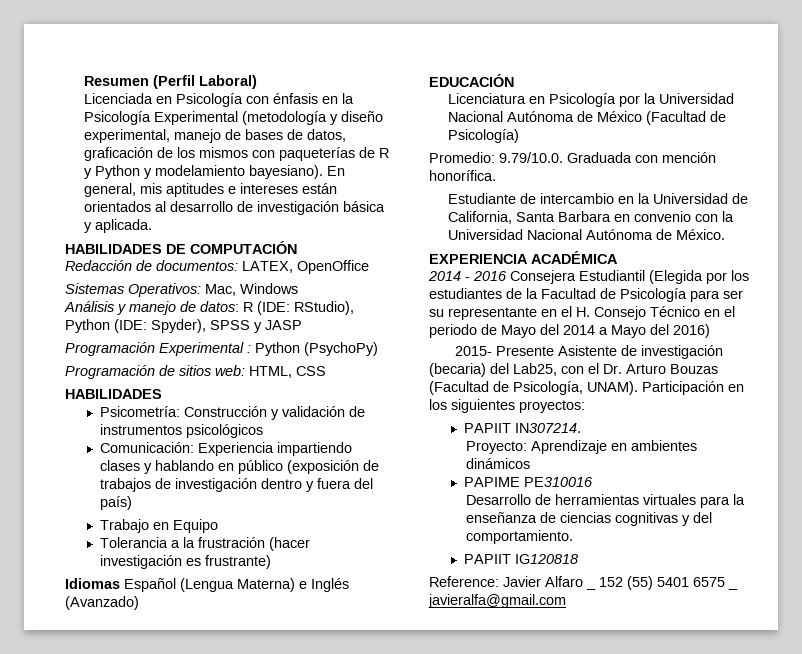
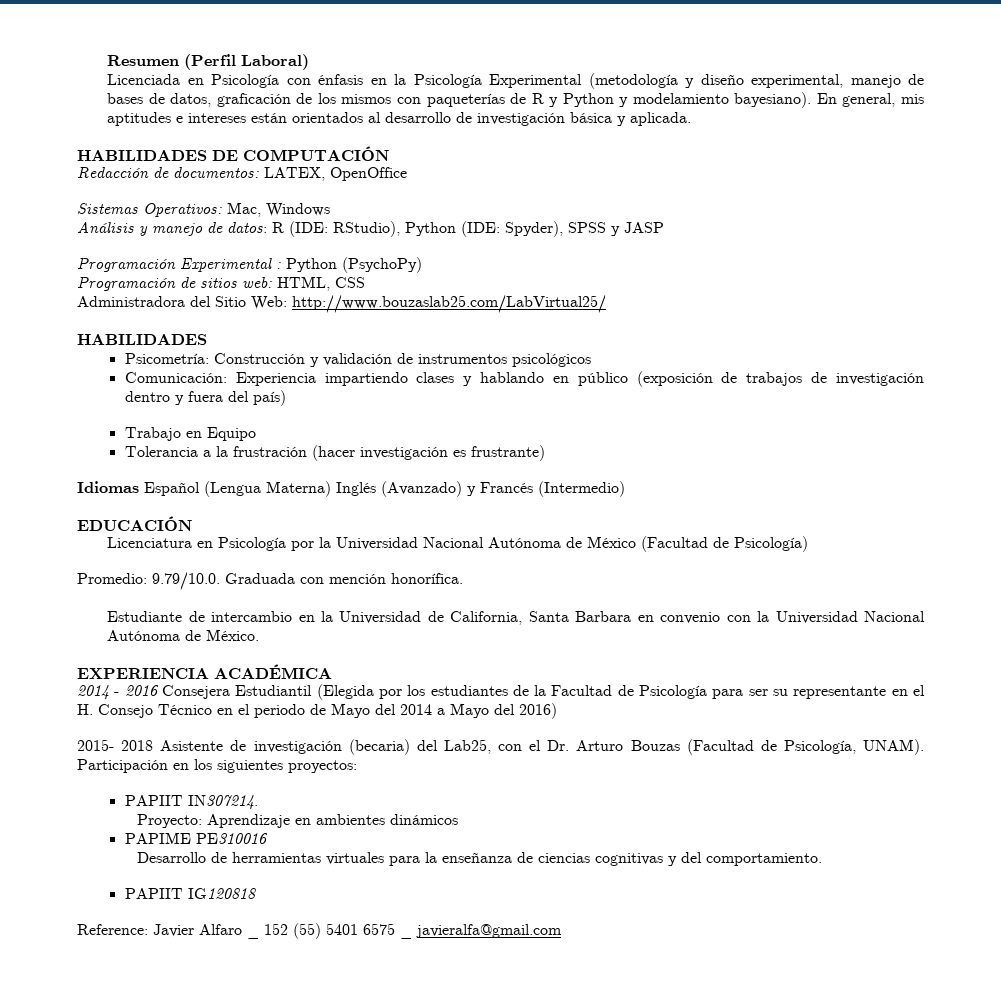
+ Administradora del Sitio Web: http://www.bouzaslab25.com/LabVirtual25/
- Idiomas Español (Lengua Materna) e Inglés (Avanzado)
+ Idiomas Español (Lengua Materna) Inglés (Avanzado) y Francés (Intermedio)
- 2015- Presente Asistente de investigación (becaria) del Lab25, con el Dr. Arturo Bouzas (Facultad de Psicología, UNAM).
+ 2015- 2018 Asistente de investigación (becaria) del Lab25, con el Dr. Arturo Bouzas (Facultad de Psicología, UNAM).

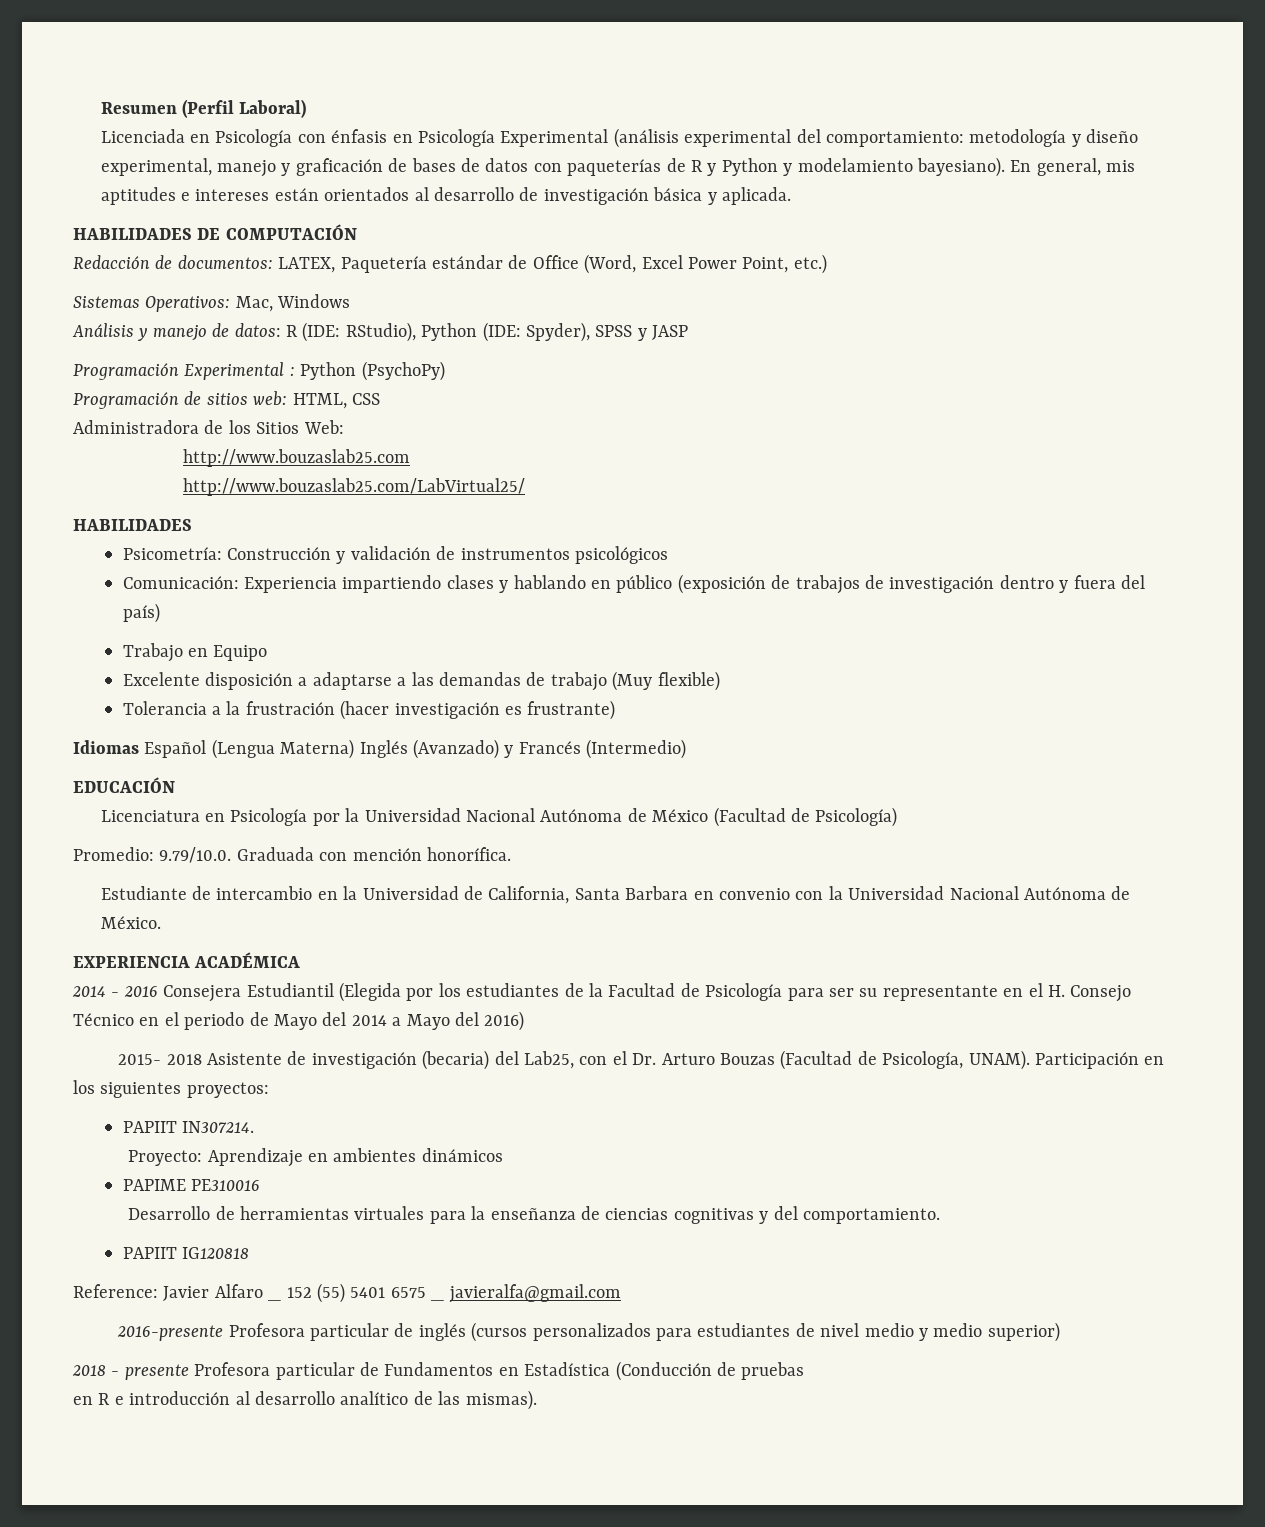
- Licenciada en Psicología con énfasis en la Psicología Experimental (metodología y diseño experimental, manejo de bases de datos, graficación de los mismos con paqueterías de R y Python y modelamiento bayesiano).
+ Licenciada en Psicología con énfasis en Psicología Experimental (análisis experimental del comportamiento: metodología y diseño experimental, manejo y graficación de bases de datos con paqueterías de R y Python y modelamiento bayesiano).
- Redacción de documentos: LATEX, OpenOffice
+ Redacción de documentos: LATEX, Paquetería estándar de Office (Word, Excel Power Point, etc.)
- Administradora del Sitio Web: http://www.bouzaslab25.com/LabVirtual25/
+ Administradora de los Sitios Web:
+ http://www.bouzaslab25.com
+ http://www.bouzaslab25.com/LabVirtual25/
+ Excelente disposición a adaptarse a las demandas de trabajo (Muy flexible)
+ 2016-presente Profesora particular de inglés (cursos personalizados para estudiantes de nivel medio y medio superior)
+ 2018 - presente Profesora particular de Fundamentos en Estadística (Conducción de pruebas
+ en R e introducción al desarrollo analítico de las mismas).

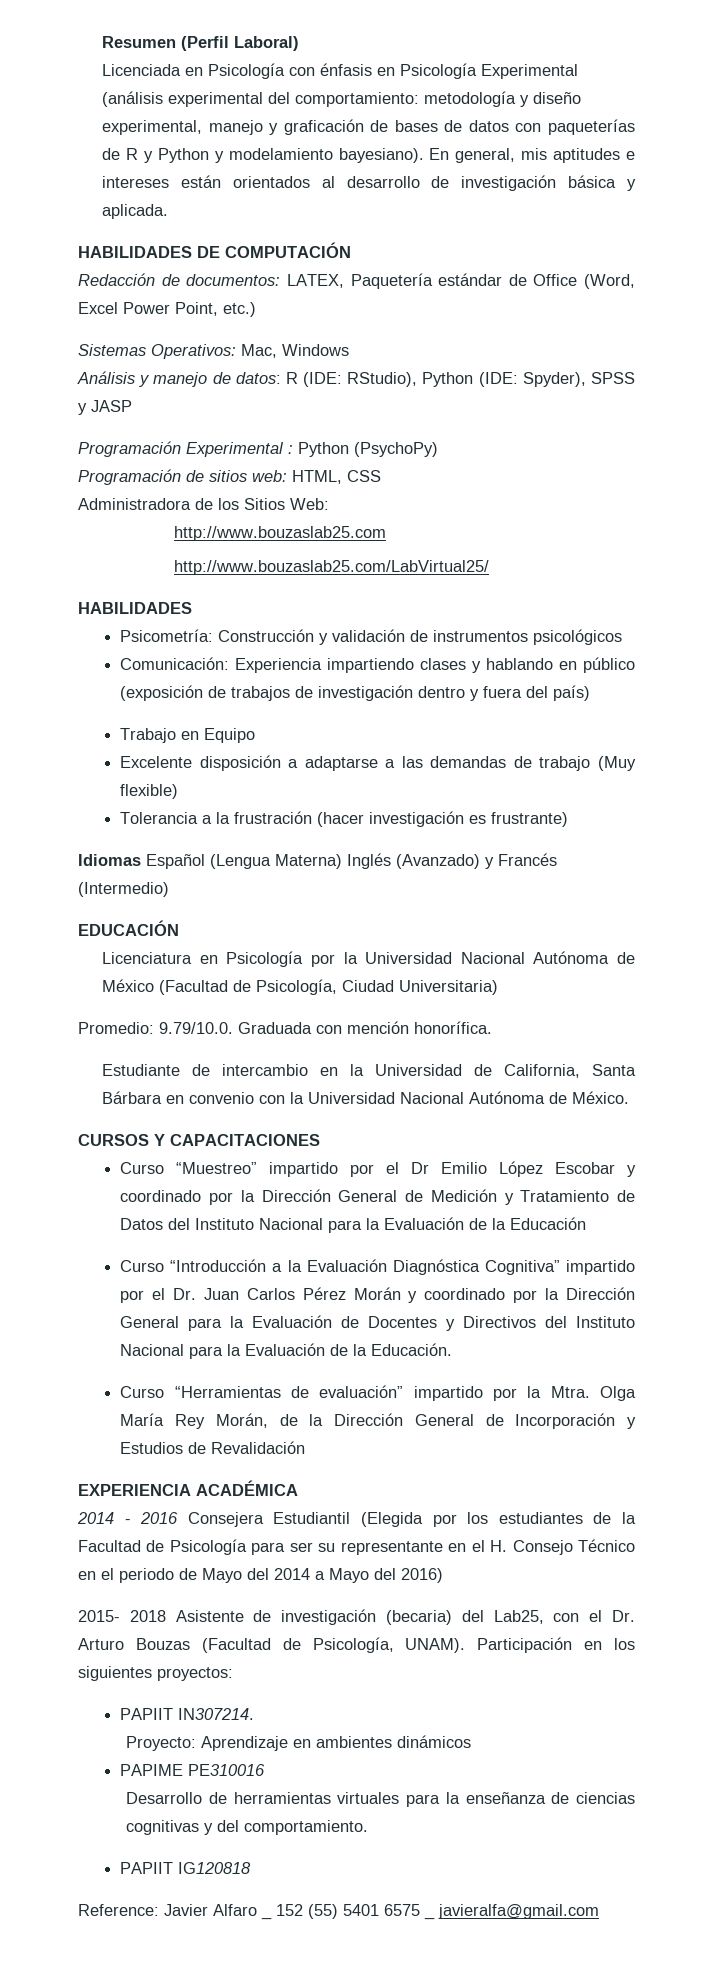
- Licenciatura en Psicología por la Universidad Nacional Autónoma de México (Facultad de Psicología)
+ Licenciatura en Psicología por la Universidad Nacional Autónoma de México (Facultad de Psicología, Ciudad Universitaria)
- Estudiante de intercambio en la Universidad de California, Santa Barbara en convenio con la Universidad Nacional Autónoma de México.
+ Estudiante de intercambio en la Universidad de California, Santa Bárbara en convenio con la Universidad Nacional Autónoma de México.
+ CURSOS Y CAPACITACIONES
+ Curso “Muestreo” impartido por el Dr Emilio López Escobar y coordinado por la Dirección General de Medición y Tratamiento de Datos del Instituto Nacional para la Evaluación de la Educación
+ Curso “Introducción a la Evaluación Diagnóstica Cognitiva” impartido por el Dr. Juan Carlos Pérez Morán y coordinado por la Dirección General para la Evaluación de Docentes y Directivos del Instituto Nacional para la Evaluación de la Educación.
+ Curso “Herramientas de evaluación” impartido por la Mtra. Olga María Rey Morán, de la Dirección General de Incorporación y Estudios de Revalidación
- 2016-presente Profesora particular de inglés (cursos personalizados para estudiantes de nivel medio y medio superior)
- 2018 - presente Profesora particular de Fundamentos en Estadística (Conducción de pruebas
- en R e introducción al desarrollo analítico de las mismas).

